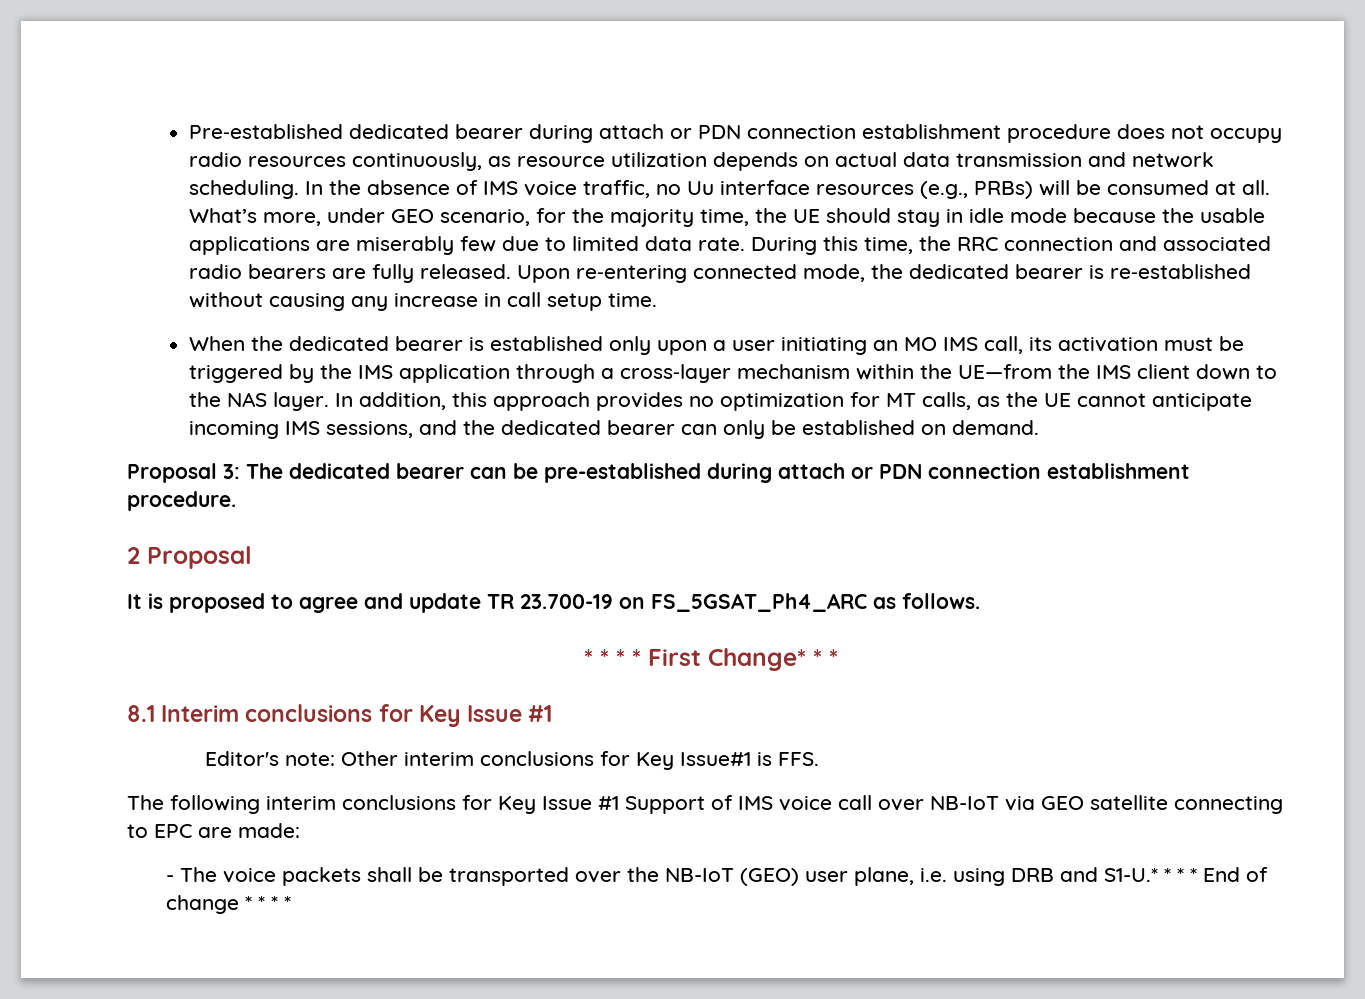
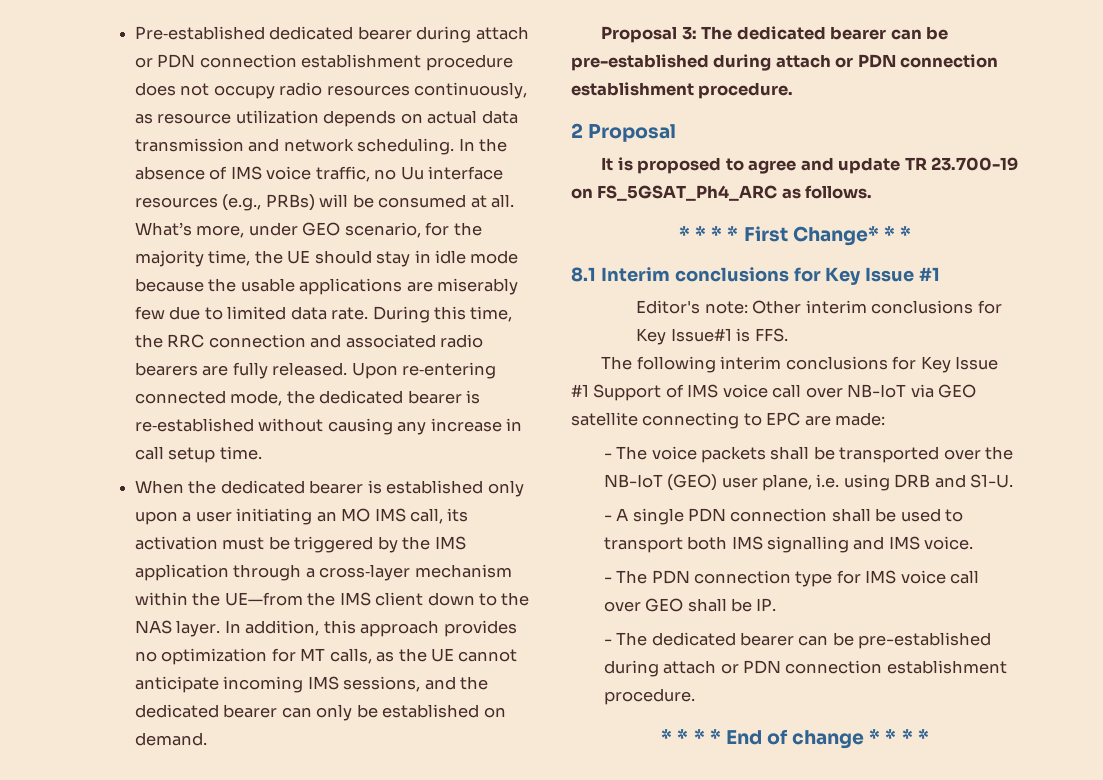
- - The voice packets shall be transported over the NB-IoT (GEO) user plane, i.e. using DRB and S1-U.* * * * End of change * * * *
+ - The voice packets shall be transported over the NB-IoT (GEO) user plane, i.e. using DRB and S1-U.
+ - A single PDN connection shall be used to transport both IMS signalling and IMS voice.
+ - The PDN connection type for IMS voice call over GEO shall be IP.
+ - The dedicated bearer can be pre-established during attach or PDN connection establishment procedure.
+ * * * * End of change * * * *

